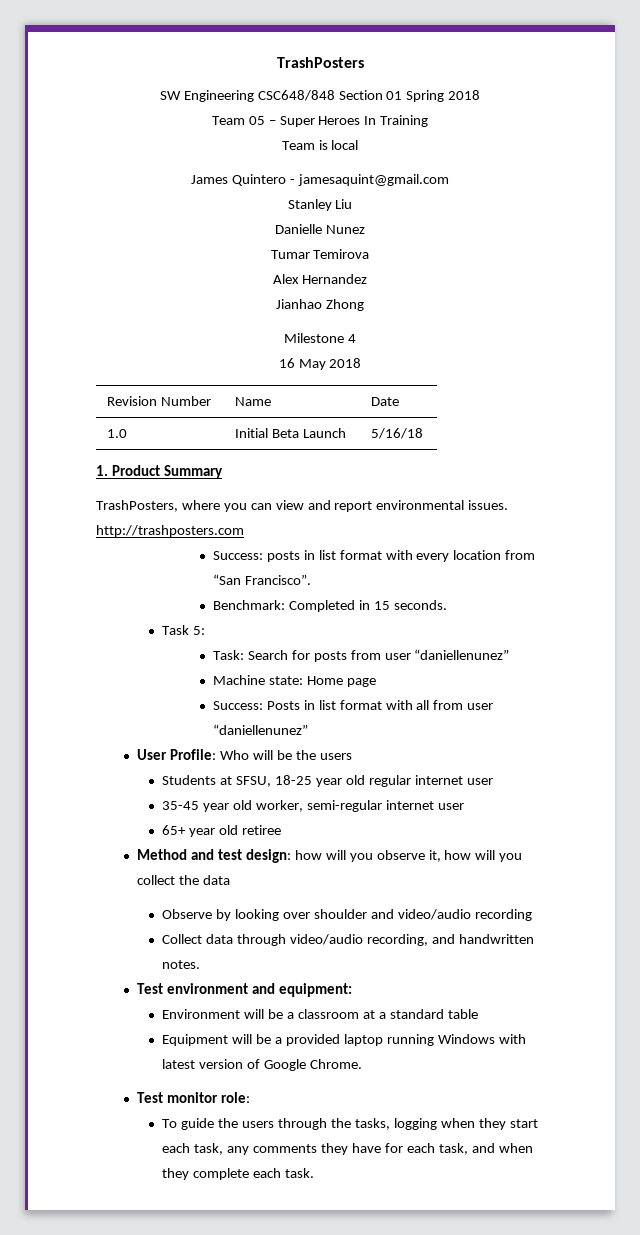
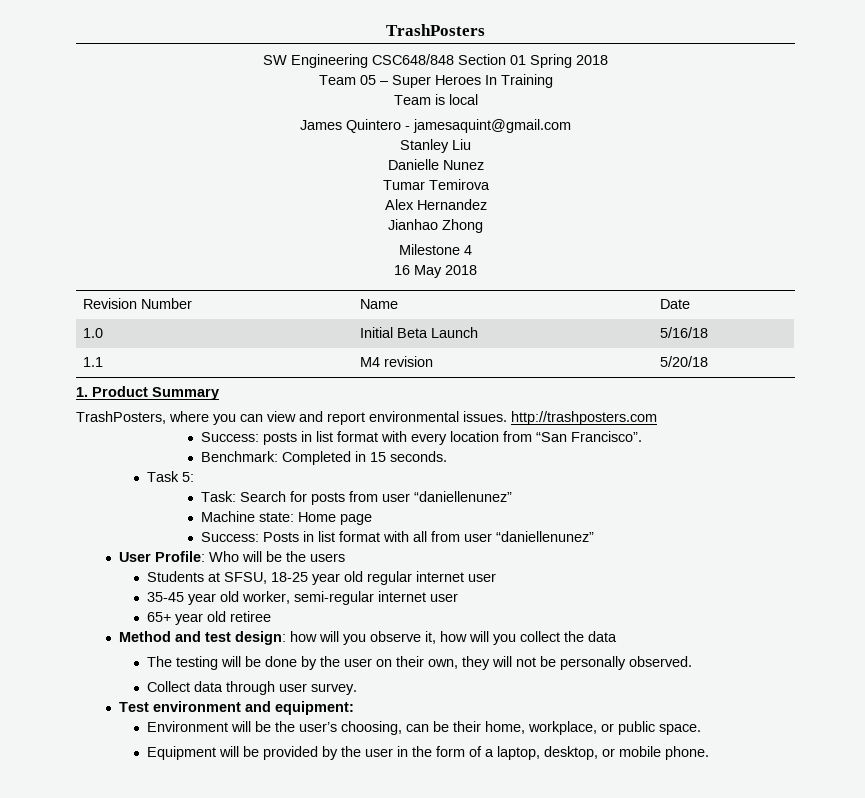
+ 1.1 | M4 revision | 5/20/18
- Observe by looking over shoulder and video/audio recording
- Collect data through video/audio recording, and handwritten notes.
+ The testing will be done by the user on their own, they will not be personally observed.
+ Collect data through user survey.
- Environment will be a classroom at a standard table
- Equipment will be a provided laptop running Windows with latest version of Google Chrome.
- Test monitor role:
- To guide the users through the tasks, logging when they start each task, any comments they have for each task, and when they complete each task.
+ Environment will be the user’s choosing, can be their home, workplace, or public space.
+ Equipment will be provided by the user in the form of a laptop, desktop, or mobile phone.

